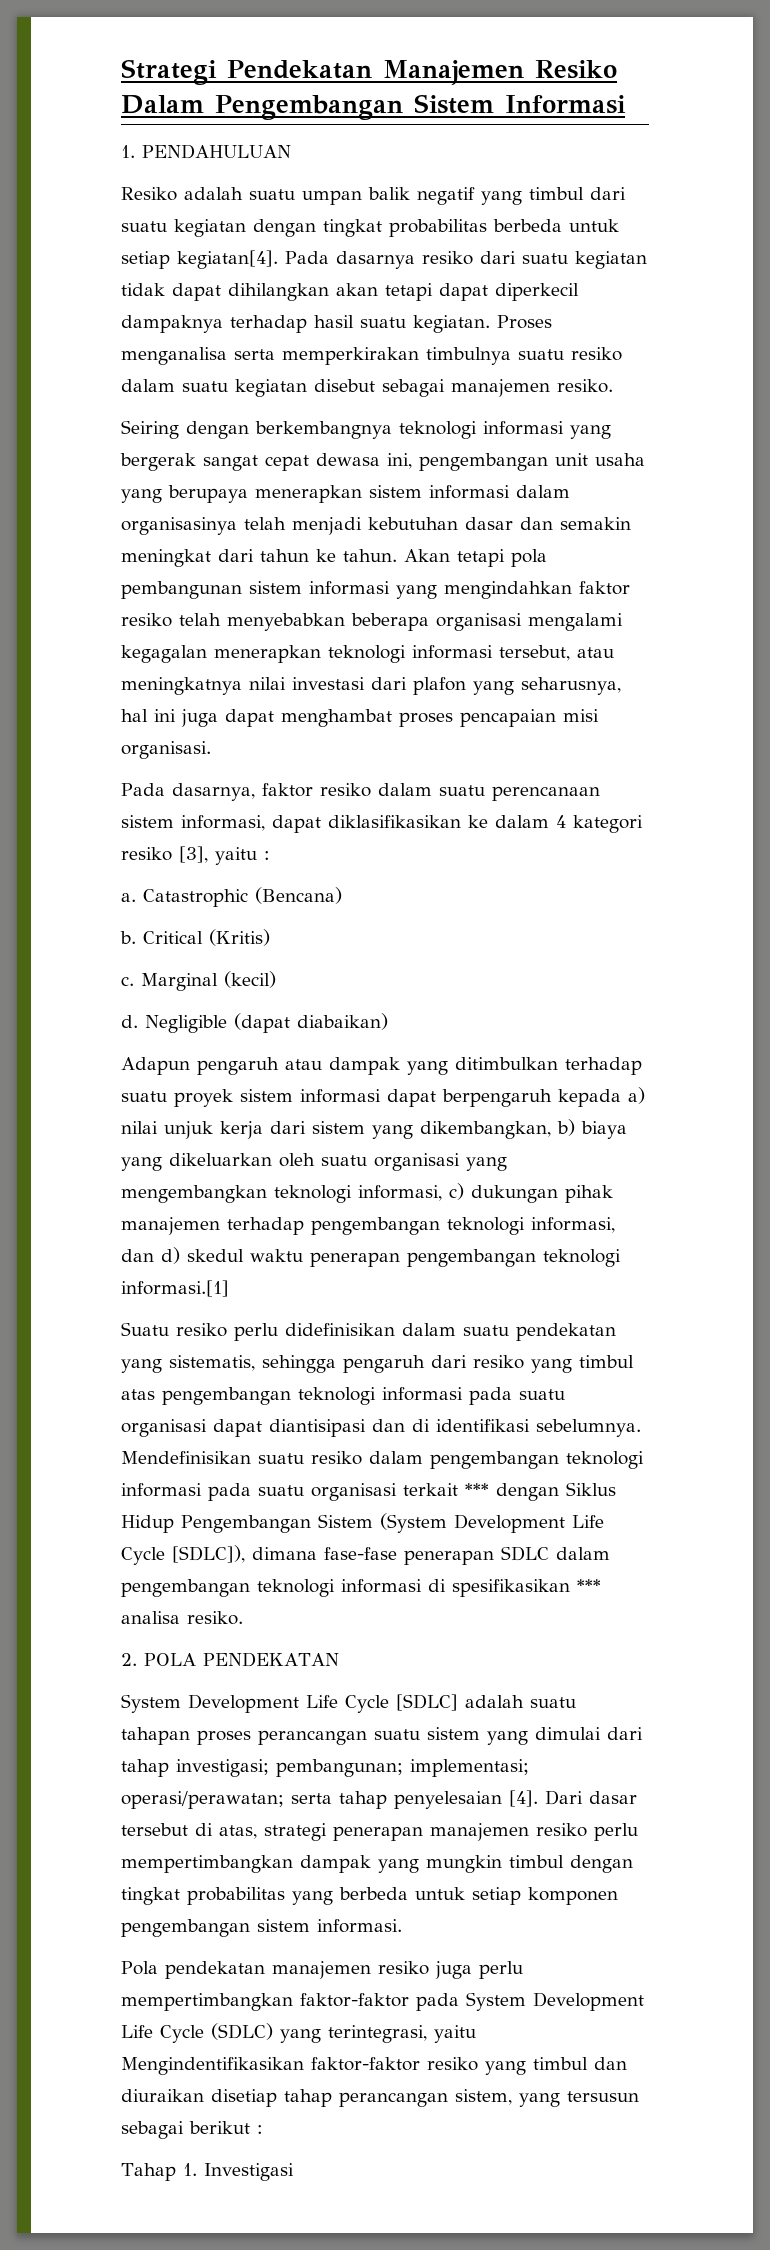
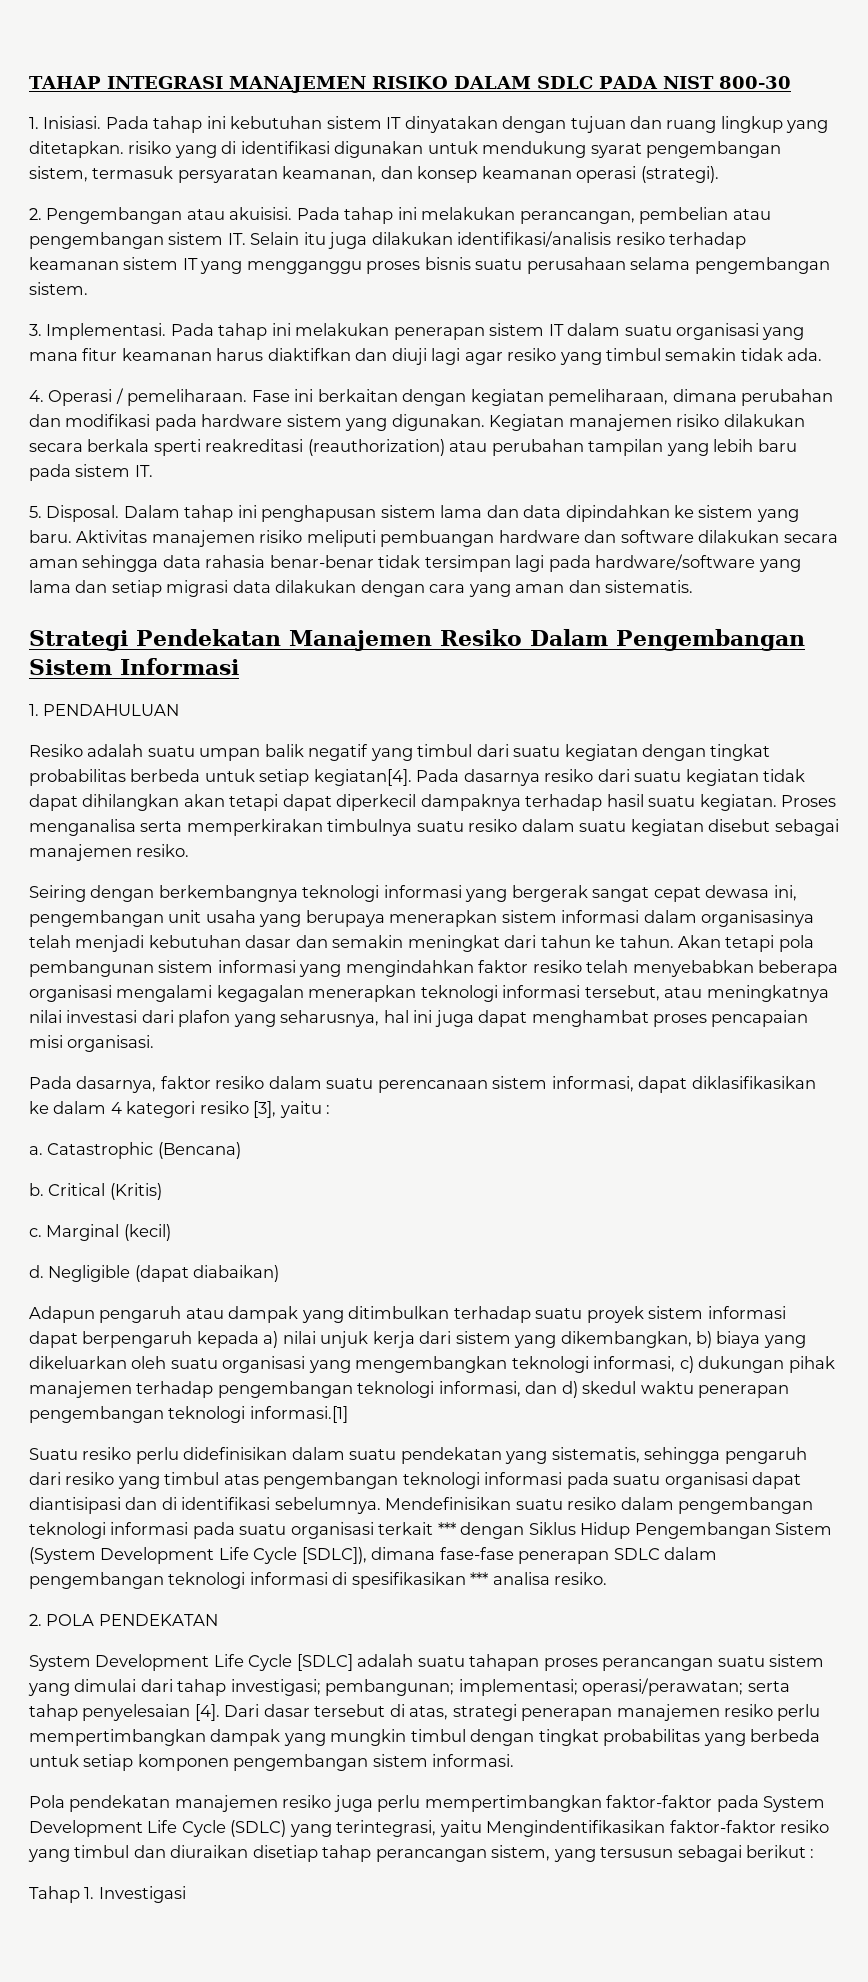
+ TAHAP INTEGRASI MANAJEMEN RISIKO DALAM SDLC PADA NIST 800-30
+ 1. Inisiasi. Pada tahap ini kebutuhan sistem IT dinyatakan dengan tujuan dan ruang lingkup yang ditetapkan. risiko yang di identifikasi digunakan untuk mendukung syarat pengembangan sistem, termasuk persyaratan keamanan, dan konsep keamanan operasi (strategi).
+ 2. Pengembangan atau akuisisi. Pada tahap ini melakukan perancangan, pembelian atau pengembangan sistem IT. Selain itu juga dilakukan identifikasi/analisis resiko terhadap keamanan sistem IT yang mengganggu proses bisnis suatu perusahaan selama pengembangan sistem.
+ 3. Implementasi. Pada tahap ini melakukan penerapan sistem IT dalam suatu organisasi yang mana fitur keamanan harus diaktifkan dan diuji lagi agar resiko yang timbul semakin tidak ada.
+ 4. Operasi / pemeliharaan. Fase ini berkaitan dengan kegiatan pemeliharaan, dimana perubahan dan modifikasi pada hardware sistem yang digunakan. Kegiatan manajemen risiko dilakukan secara berkala sperti reakreditasi (reauthorization) atau perubahan tampilan yang lebih baru pada sistem IT.
+ 5. Disposal. Dalam tahap ini penghapusan sistem lama dan data dipindahkan ke sistem yang baru. Aktivitas manajemen risiko meliputi pembuangan hardware dan software dilakukan secara aman sehingga data rahasia benar-benar tidak tersimpan lagi pada hardware/software yang lama dan setiap migrasi data dilakukan dengan cara yang aman dan sistematis.

